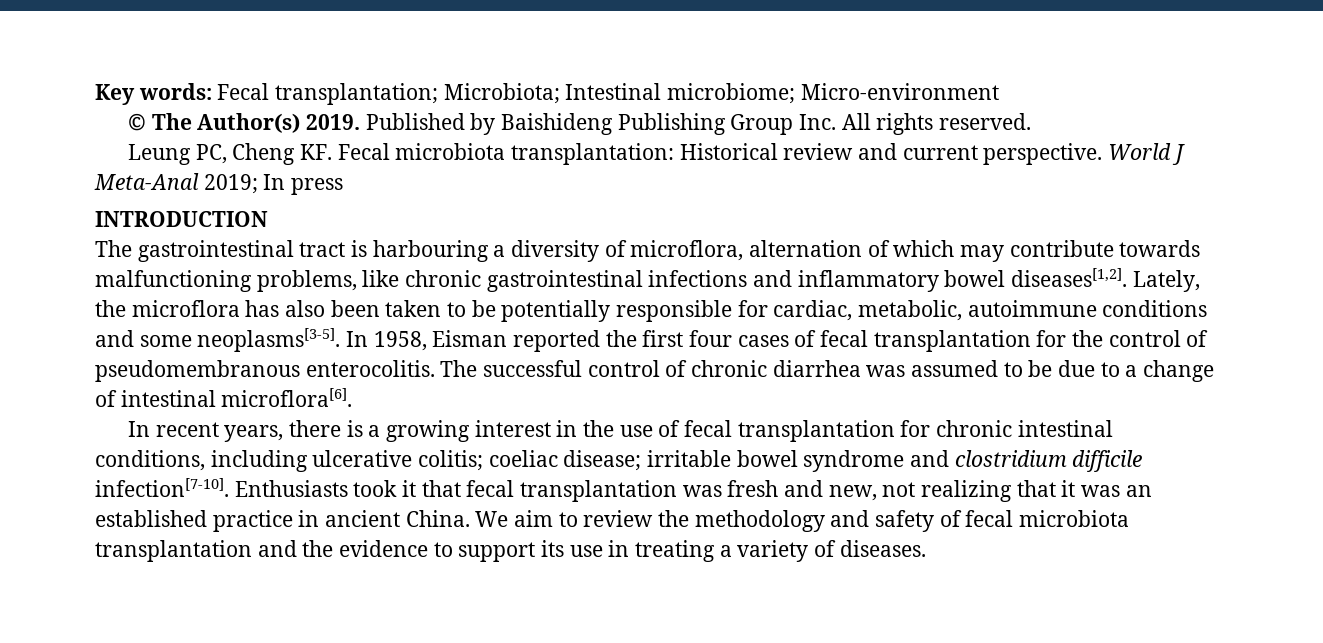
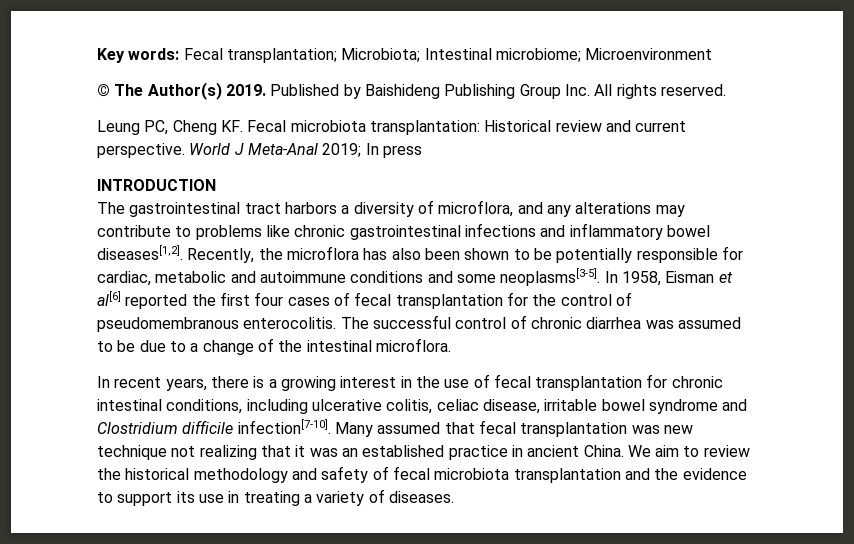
- Key words: Fecal transplantation; Microbiota; Intestinal microbiome; Micro-environment
+ Key words: Fecal transplantation; Microbiota; Intestinal microbiome; Microenvironment
- The gastrointestinal tract is harbouring a diversity of microflora, alternation of which may contribute towards malfunctioning problems, like chronic gastrointestinal infections and inflammatory bowel diseases[1,2].
+ The gastrointestinal tract harbors a diversity of microflora, and any alterations may contribute to problems like chronic gastrointestinal infections and inflammatory bowel diseases[1,2].
- Lately, the microflora has also been taken to be potentially responsible for cardiac, metabolic, autoimmune conditions and some neoplasms[3-5].
+ Recently, the microflora has also been shown to be potentially responsible for cardiac, metabolic and autoimmune conditions and some neoplasms[3-5].
- In 1958, Eisman reported the first four cases of fecal transplantation for the control of pseudomembranous enterocolitis.
+ In 1958, Eisman et al[6] reported the first four cases of fecal transplantation for the control of pseudomembranous enterocolitis.
- The successful control of chronic diarrhea was assumed to be due to a change of intestinal microflora[6].
+ The successful control of chronic diarrhea was assumed to be due to a change of the intestinal microflora.
- In recent years, there is a growing interest in the use of fecal transplantation for chronic intestinal conditions, including ulcerative colitis; coeliac disease; irritable bowel syndrome and clostridium difficile infection[7-10].
+ In recent years, there is a growing interest in the use of fecal transplantation for chronic intestinal conditions, including ulcerative colitis, celiac disease, irritable bowel syndrome and Clostridium difficile infection[7-10].
- Enthusiasts took it that fecal transplantation was fresh and new, not realizing that it was an established practice in ancient China.
+ Many assumed that fecal transplantation was new technique not realizing that it was an established practice in ancient China.
- We aim to review the methodology and safety of fecal microbiota transplantation and the evidence to support its use in treating a variety of diseases.
+ We aim to review the historical methodology and safety of fecal microbiota transplantation and the evidence to support its use in treating a variety of diseases.

